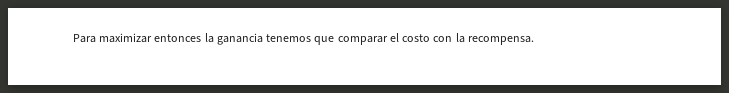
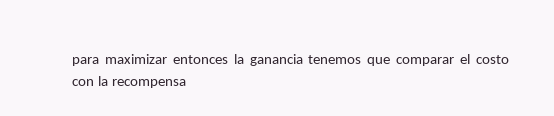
- Para maximizar entonces la ganancia tenemos que comparar el costo con la recompensa.
+ para maximizar entonces la ganancia tenemos que comparar el costo con la recompensa

